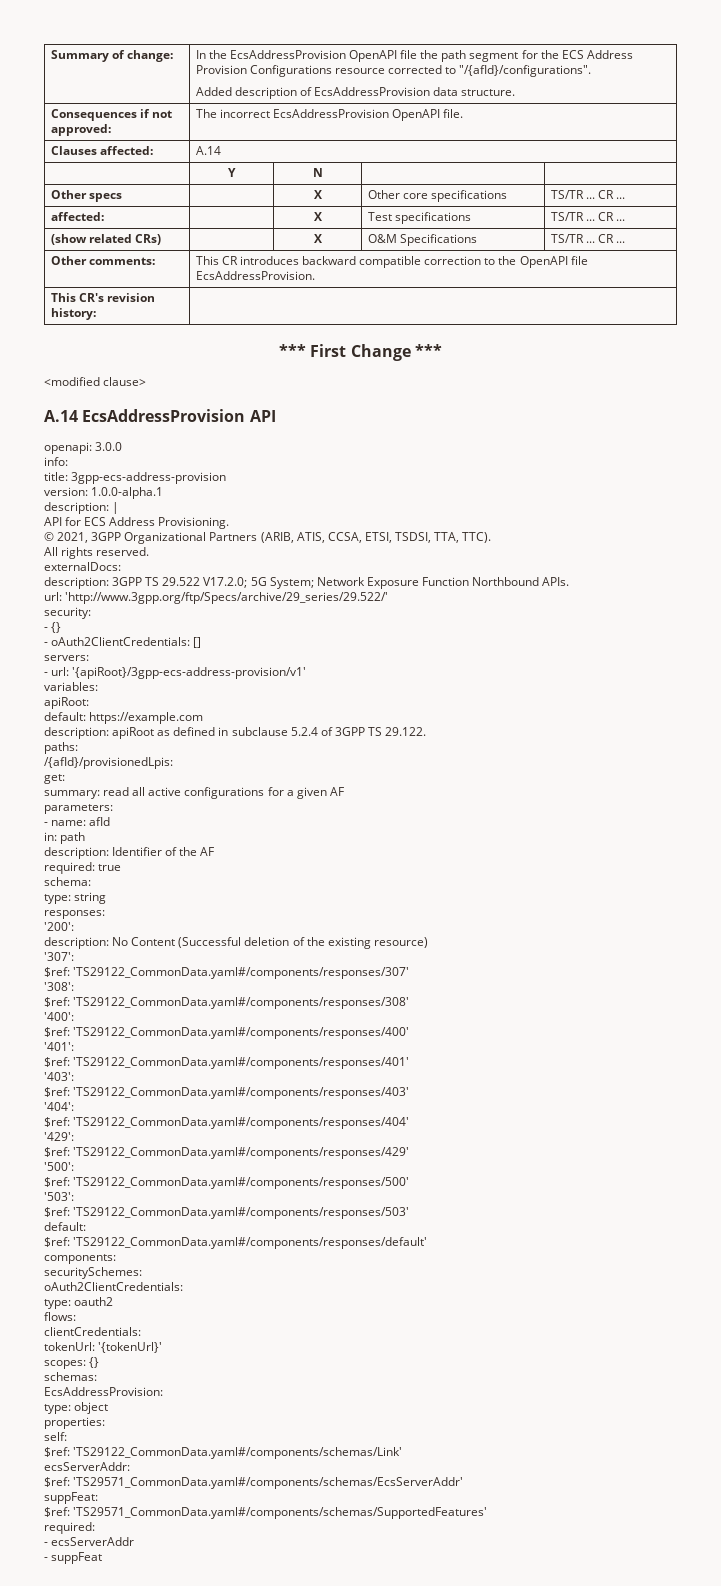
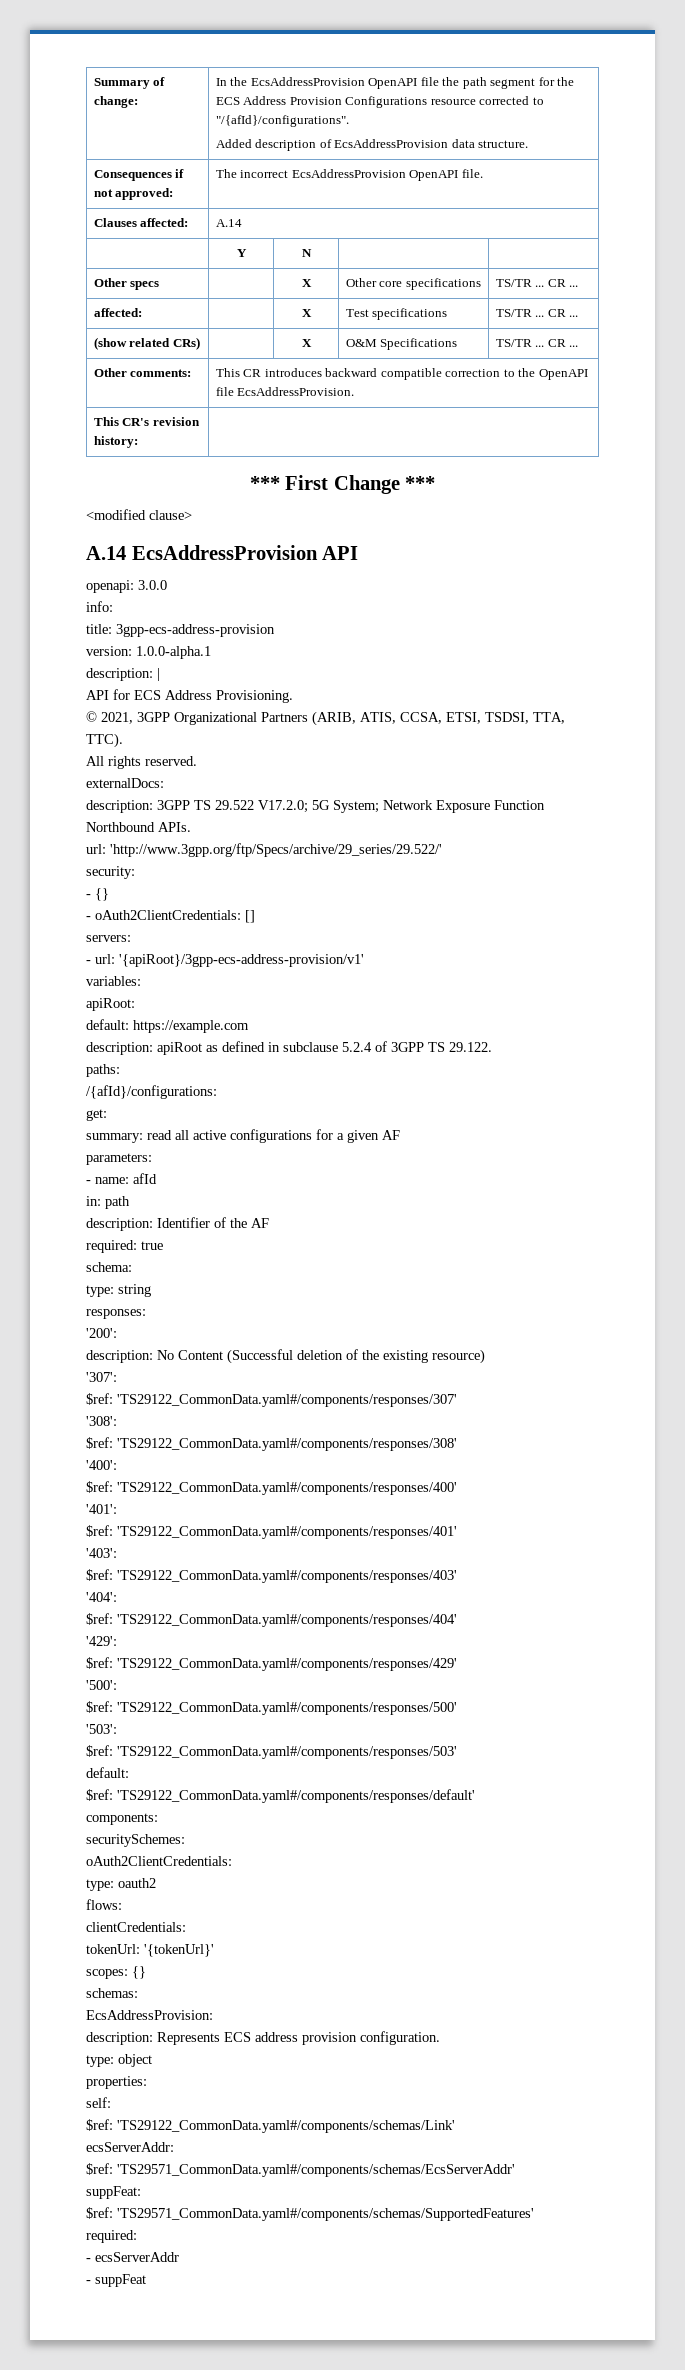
- /{afId}/provisionedLpis:
+ /{afId}/configurations:
+ description: Represents ECS address provision configuration.

